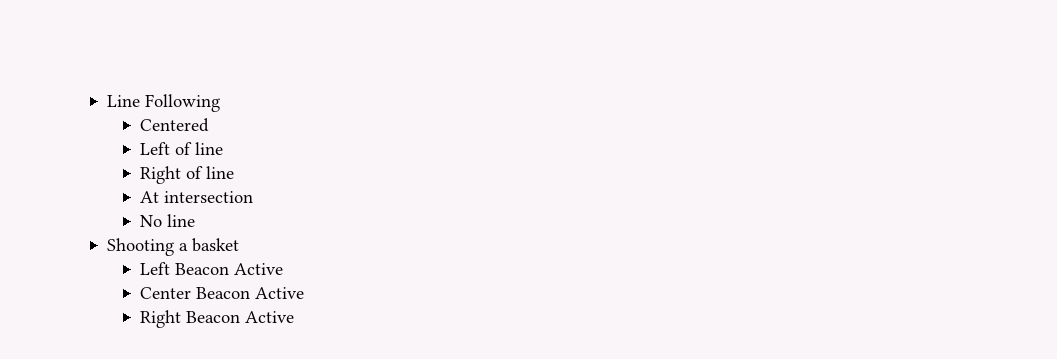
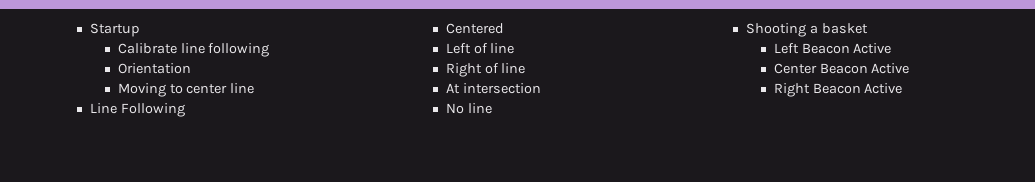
+ Startup
+ Calibrate line following
+ Orientation
+ Moving to center line

